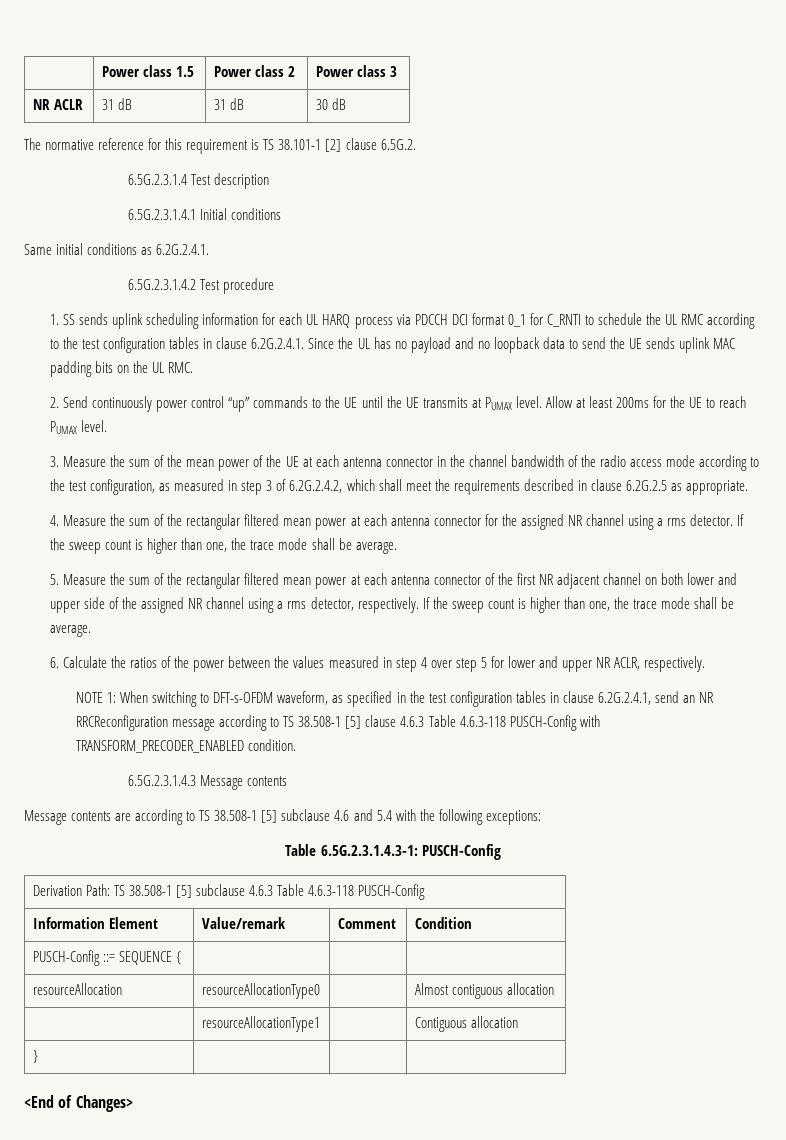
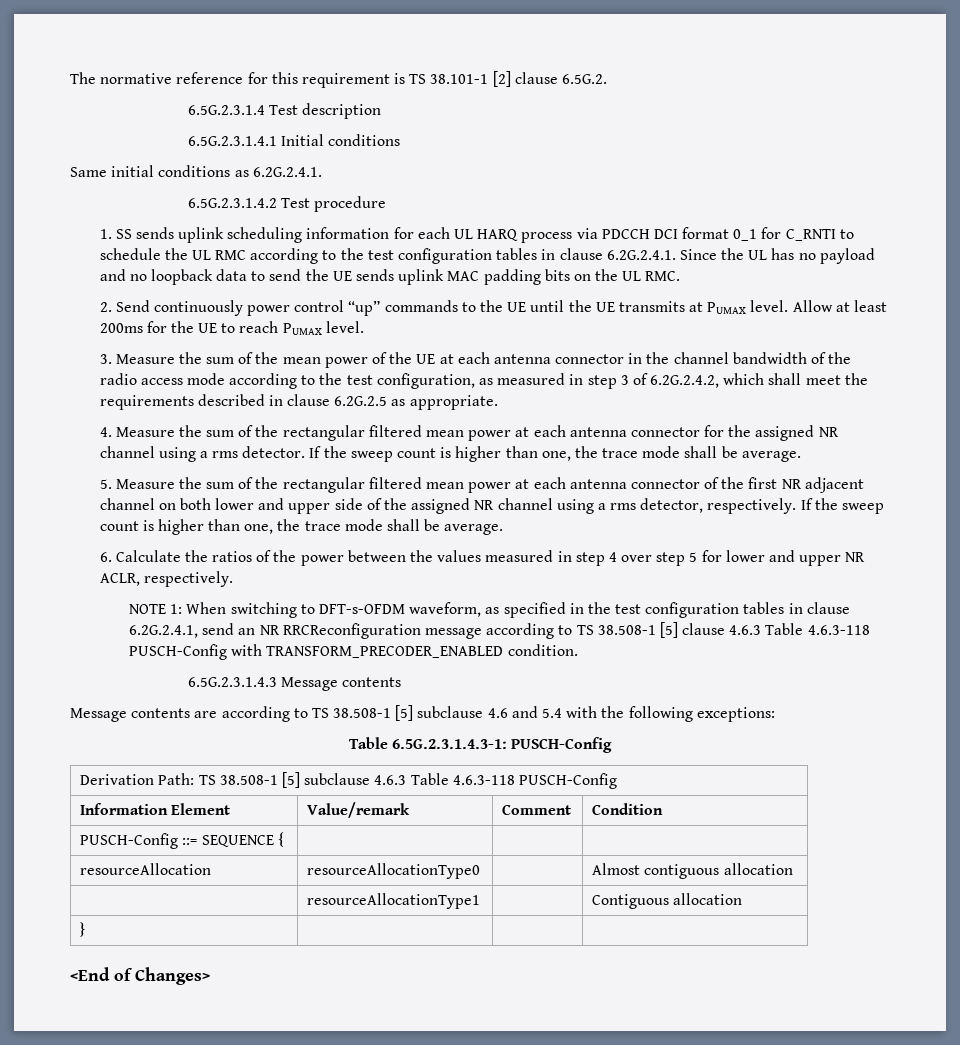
- | Power class 1.5 | Power class 2 | Power class 3
- NR ACLR | 31 dB | 31 dB | 30 dB

